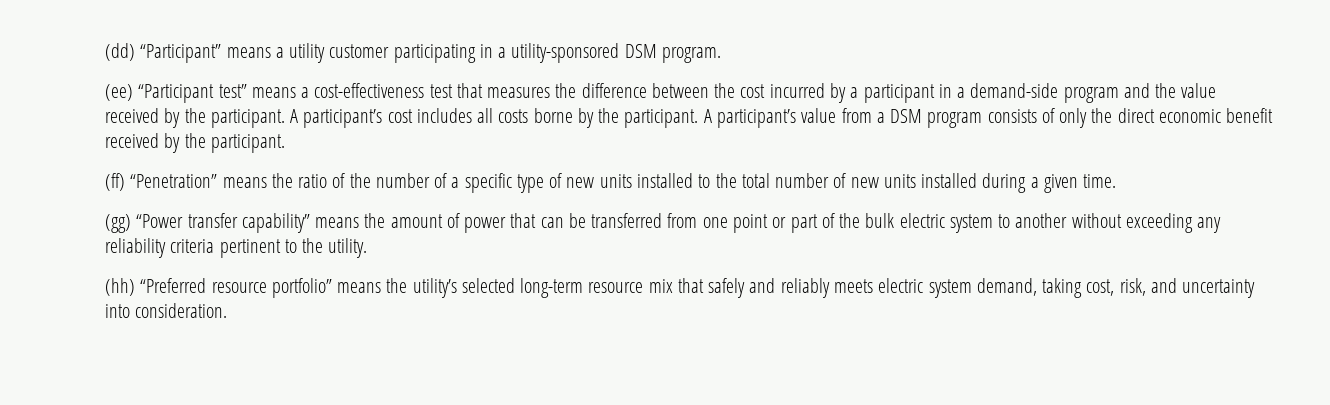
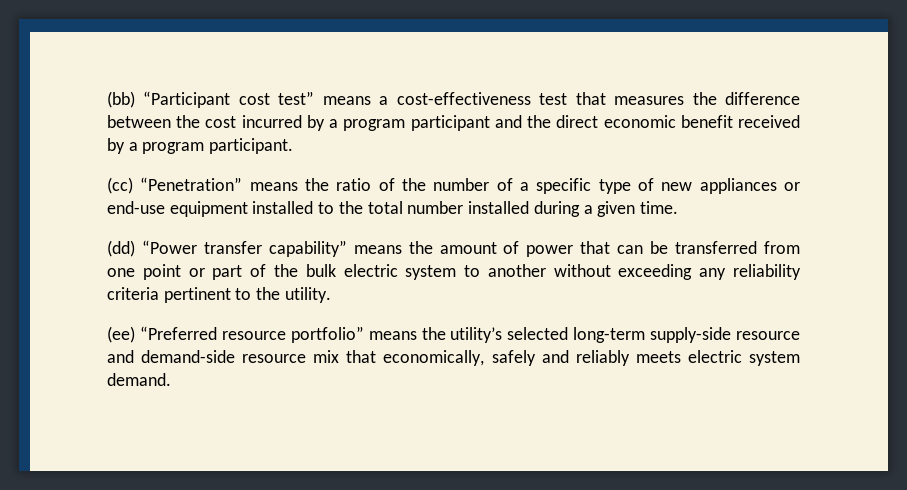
- (dd) “Participant” means a utility customer participating in a utility-sponsored DSM program.
- (ee) “Participant test” means a cost-effectiveness test that measures the difference between the cost incurred by a participant in a demand-side program and the value received by the participant. A participant’s cost includes all costs borne by the participant. A participant’s value from a DSM program consists of only the direct economic benefit received by the participant.
+ (bb) “Participant cost test” means a cost-effectiveness test that measures the difference between the cost incurred by a program participant and the direct economic benefit received by a program participant.
- (ff) “Penetration” means the ratio of the number of a specific type of new units installed to the total number of new units installed during a given time.
+ (cc) “Penetration” means the ratio of the number of a specific type of new appliances or end-use equipment installed to the total number installed during a given time.
- (gg) “Power transfer capability” means the amount of power that can be transferred from one point or part of the bulk electric system to another without exceeding any reliability criteria pertinent to the utility.
+ (dd) “Power transfer capability” means the amount of power that can be transferred from one point or part of the bulk electric system to another without exceeding any reliability criteria pertinent to the utility.
- (hh) “Preferred resource portfolio” means the utility’s selected long-term resource mix that safely and reliably meets electric system demand, taking cost, risk, and uncertainty into consideration.
+ (ee) “Preferred resource portfolio” means the utility’s selected long-term supply-side resource and demand-side resource mix that economically, safely and reliably meets electric system demand.

